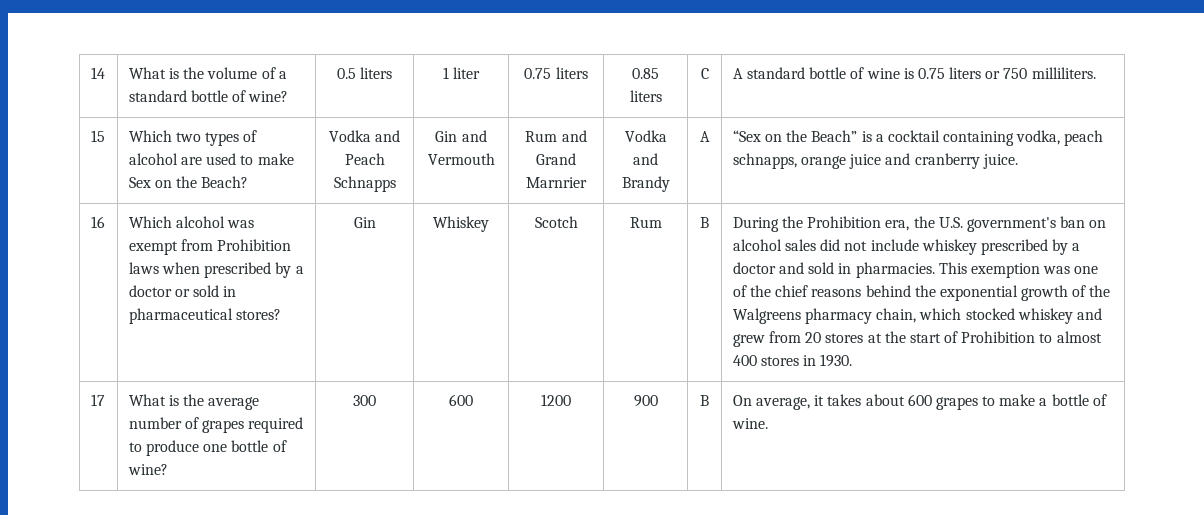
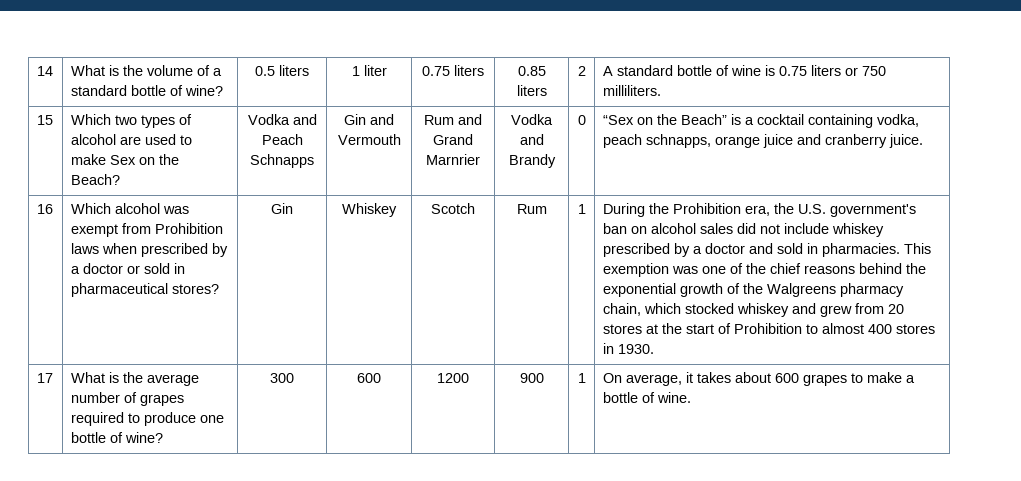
- 14 | What is the volume of a standard bottle of wine? | 0.5 liters | 1 liter | 0.75 liters | 0.85 liters | C | A standard bottle of wine is 0.75 liters or 750 milliliters.
+ 14 | What is the volume of a standard bottle of wine? | 0.5 liters | 1 liter | 0.75 liters | 0.85 liters | 2 | A standard bottle of wine is 0.75 liters or 750 milliliters.
- Vodka and Brandy | A
+ Vodka and Brandy | 0
- Rum | B
+ Rum | 1
- 17 | What is the average number of grapes required to produce one bottle of wine? | 300 | 600 | 1200 | 900 | B | On average, it takes about 600 grapes to make a bottle of wine.
+ 17 | What is the average number of grapes required to produce one bottle of wine? | 300 | 600 | 1200 | 900 | 1 | On average, it takes about 600 grapes to make a bottle of wine.

